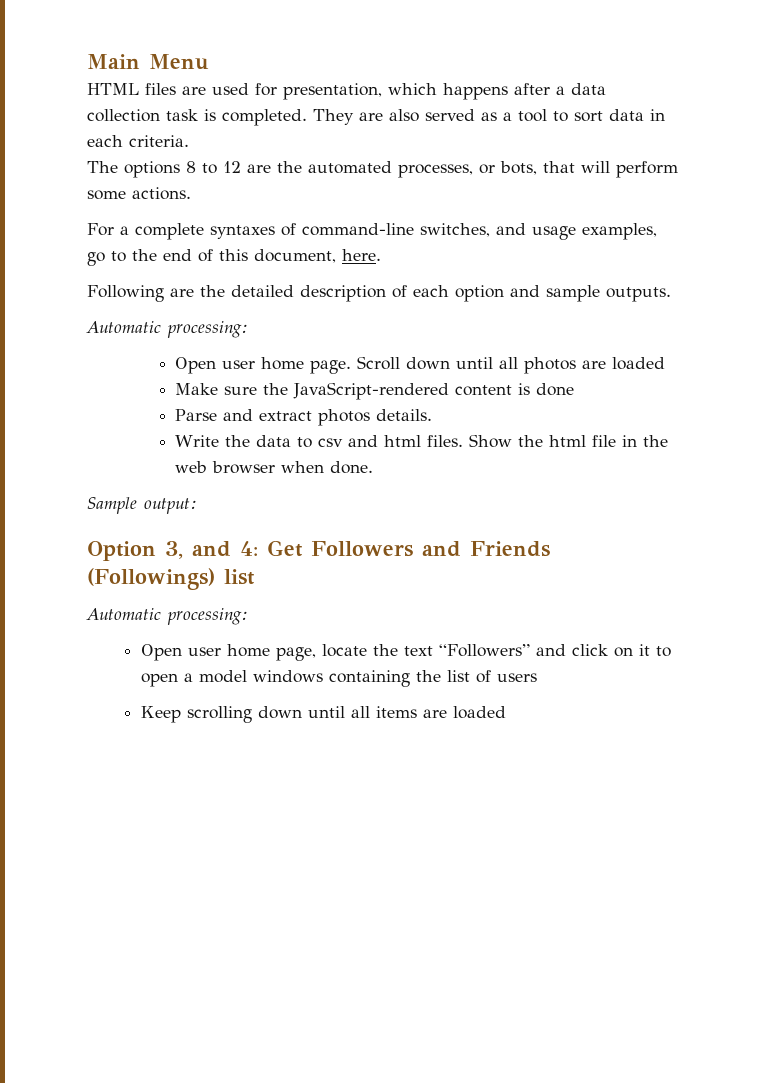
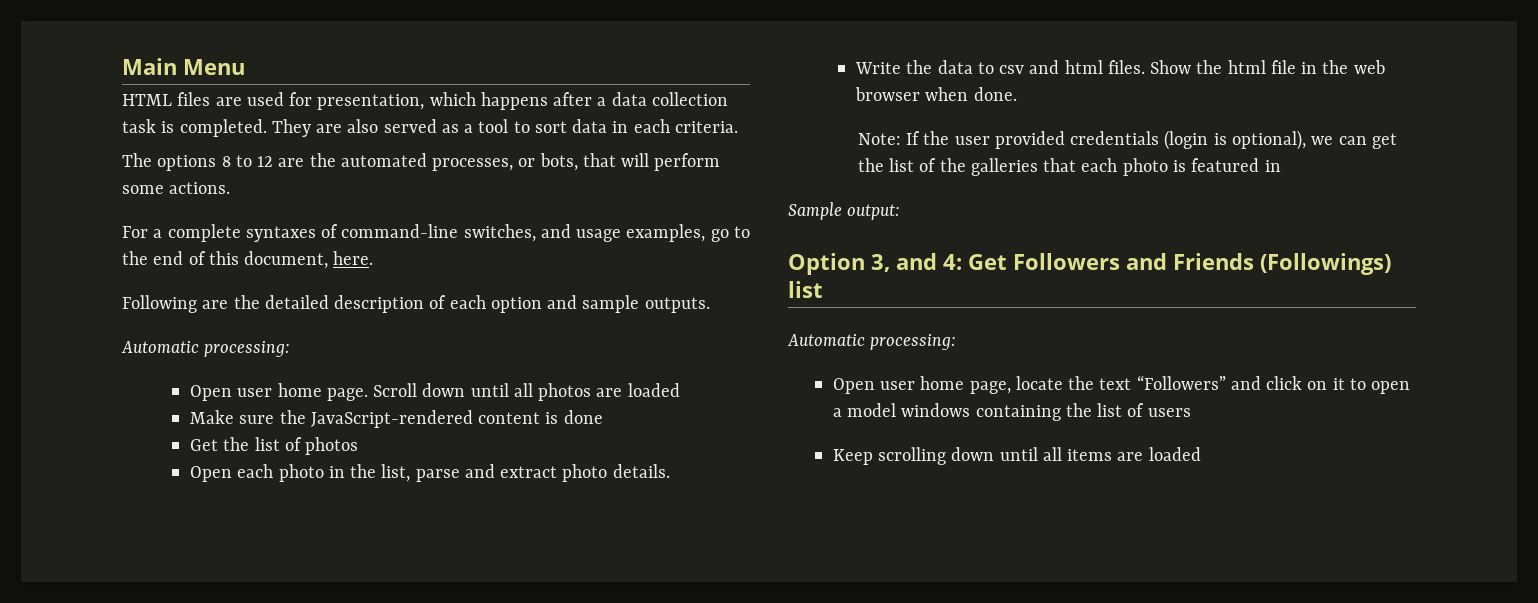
- Parse and extract photos details.
+ Get the list of photos
+ Open each photo in the list, parse and extract photo details.
+ Note: If the user provided credentials (login is optional), we can get the list of the galleries that each photo is featured in

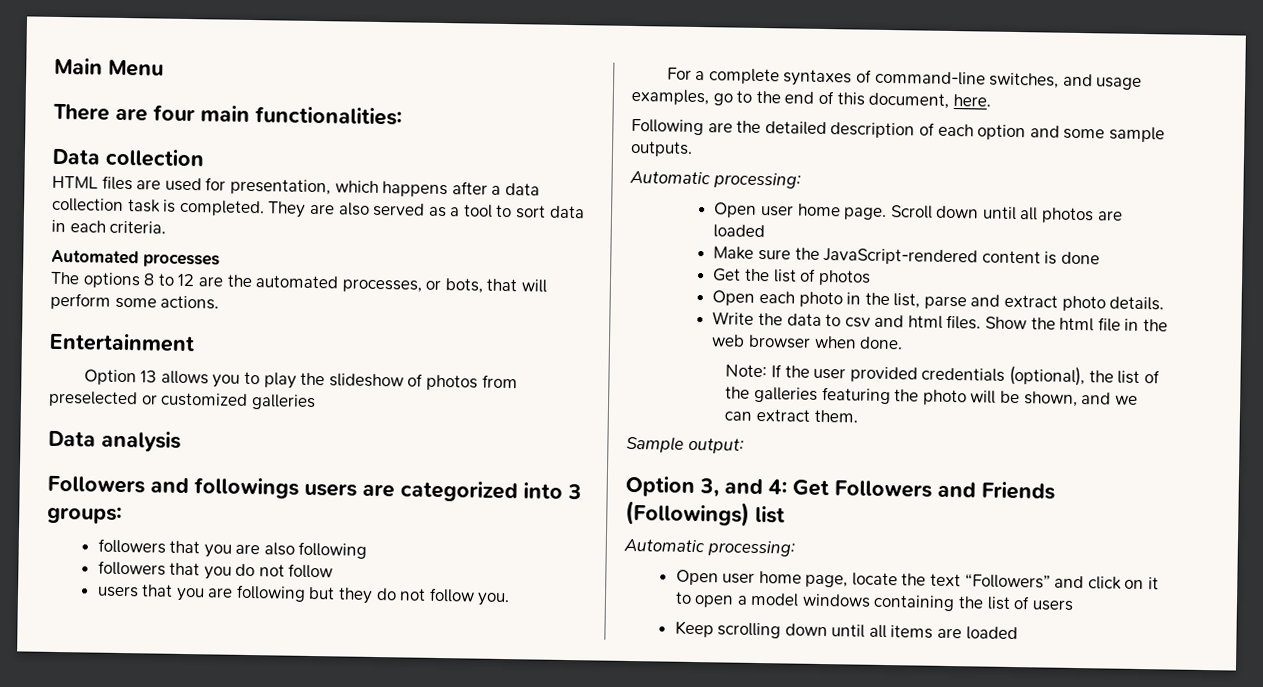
+ There are four main functionalities:
+ Data collection
+ Automated processes
+ Entertainment
+ Option 13 allows you to play the slideshow of photos from preselected or customized galleries
+ Data analysis
+ Followers and followings users are categorized into 3 groups:
+ followers that you are also following
+ followers that you do not follow
+ users that you are following but they do not follow you.
- Following are the detailed description of each option and sample outputs.
+ Following are the detailed description of each option and some sample outputs.
- Note: If the user provided credentials (login is optional), we can get the list of the galleries that each photo is featured in
+ Note: If the user provided credentials (optional), the list of the galleries featuring the photo will be shown, and we can extract them.

